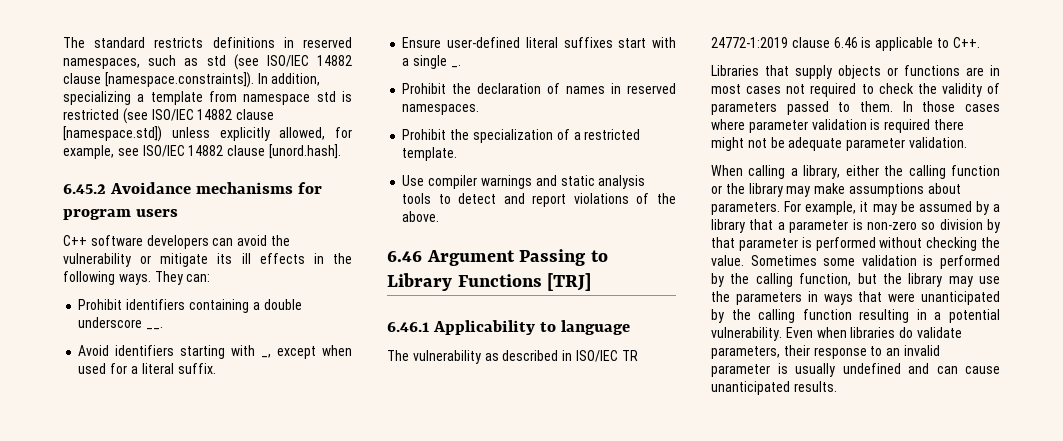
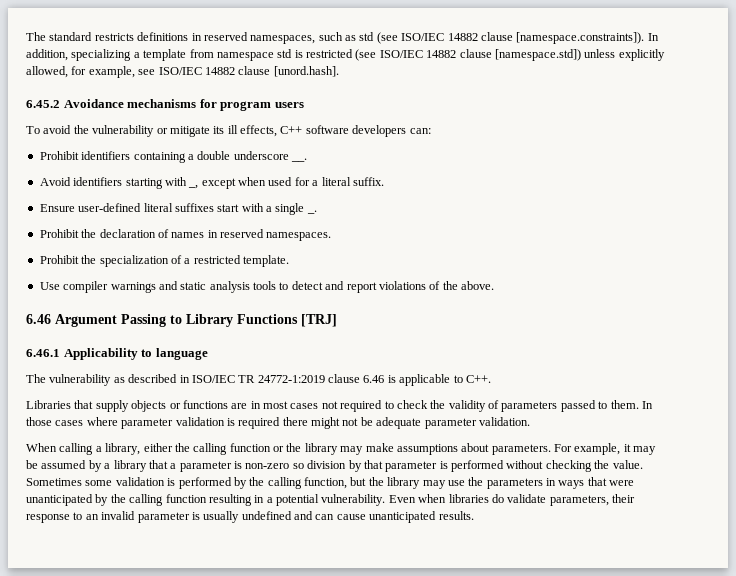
- C++ software developers can avoid the vulnerability or mitigate its ill effects in the following ways. They can:
+ To avoid the vulnerability or mitigate its ill effects, C++ software developers can:

